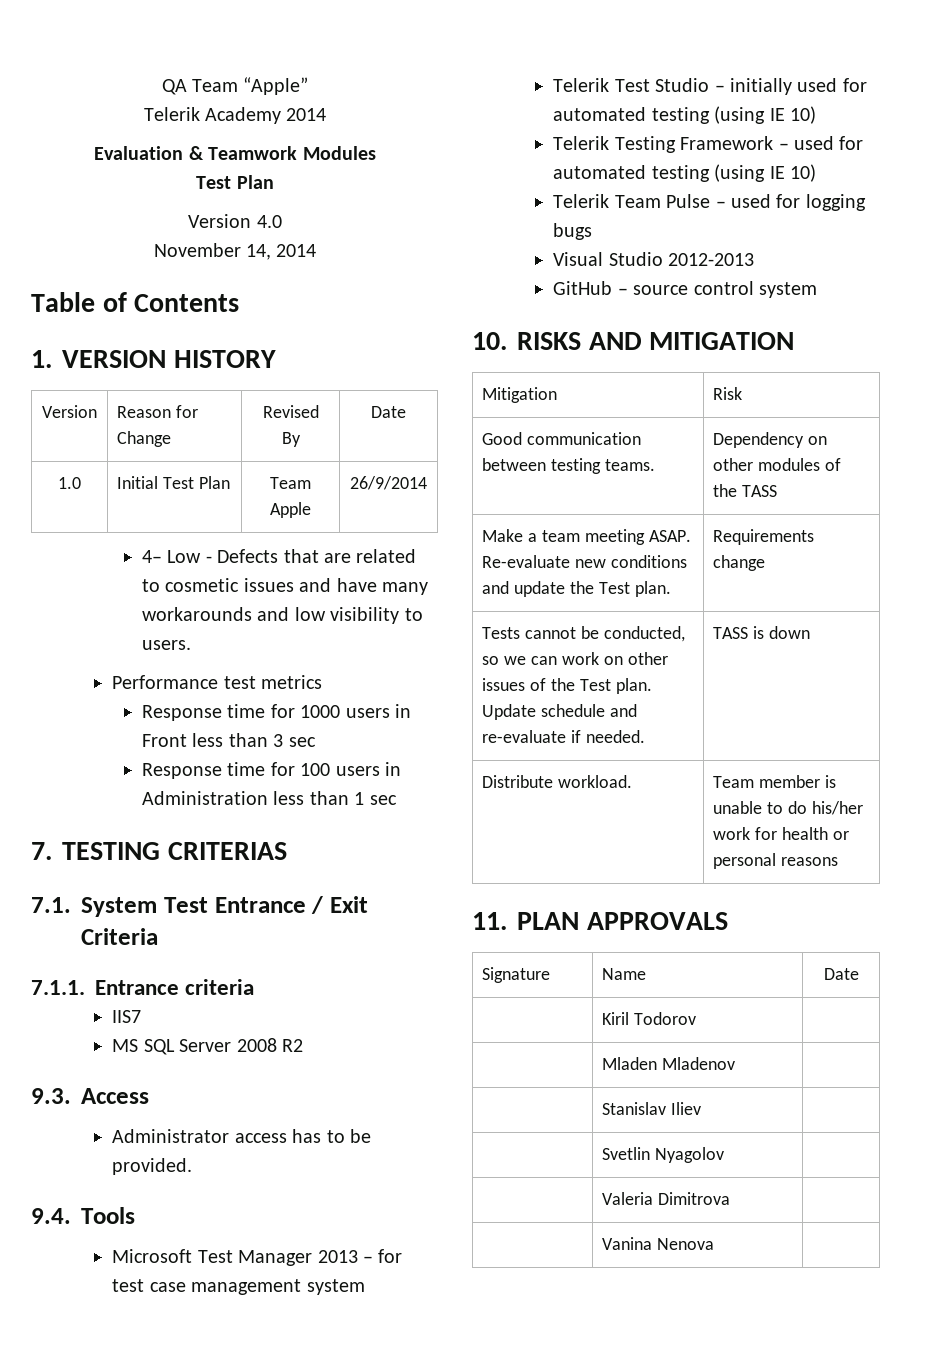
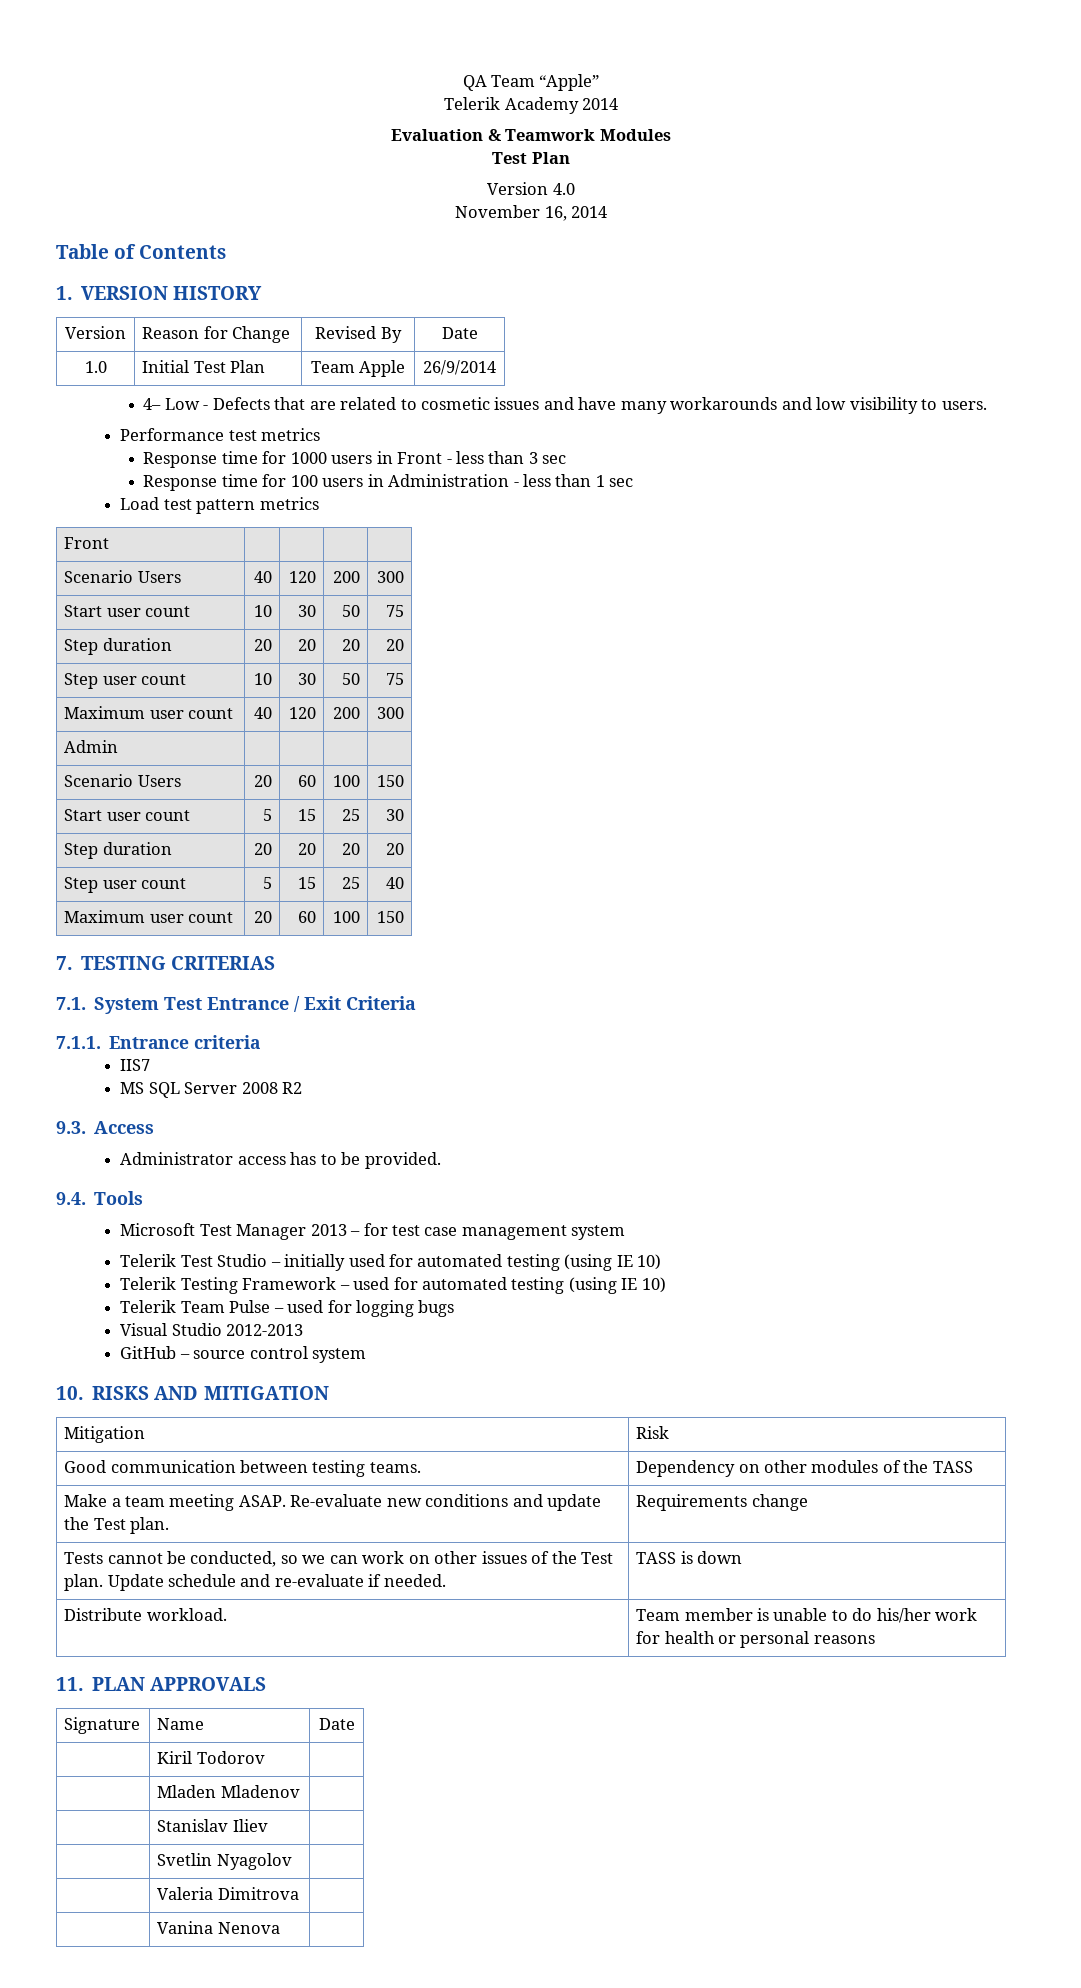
- November 14, 2014
+ November 16, 2014
- Response time for 1000 users in Front less than 3 sec
+ Response time for 1000 users in Front - less than 3 sec
- Response time for 100 users in Administration less than 1 sec
+ Response time for 100 users in Administration - less than 1 sec
+ Load test pattern metrics
+ Front | | | |
+ Scenario Users | 40 | 120 | 200 | 300
+ Start user count | 10 | 30 | 50 | 75
+ Step duration | 20 | 20 | 20 | 20
+ Step user count | 10 | 30 | 50 | 75
+ Maximum user count | 40 | 120 | 200 | 300
+ Admin | | | |
+ Scenario Users | 20 | 60 | 100 | 150
+ Start user count | 5 | 15 | 25 | 30
+ Step duration | 20 | 20 | 20 | 20
+ Step user count | 5 | 15 | 25 | 40
+ Maximum user count | 20 | 60 | 100 | 150

